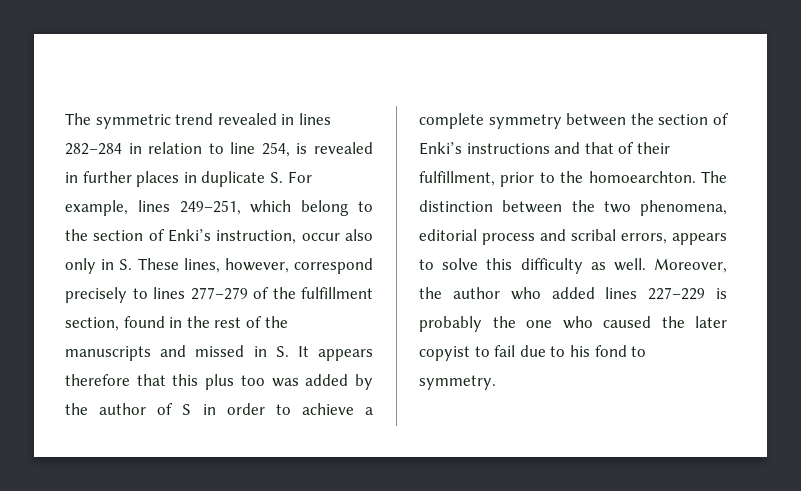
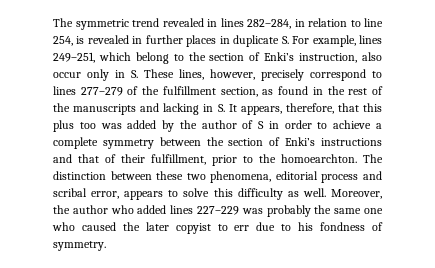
- The symmetric trend revealed in lines 282–284 in relation to line 254, is revealed in further places in duplicate S. For example, lines 249–251, which belong to the section of Enki’s instruction, occur also only in S. These lines, however, correspond precisely to lines 277–279 of the fulfillment section, found in the rest of the manuscripts and missed in S. It appears therefore that this plus too was added by the author of S in order to achieve a complete symmetry between the section of Enki’s instructions and that of their fulfillment, prior to the homoearchton.
+ The symmetric trend revealed in lines 282–284, in relation to line 254, is revealed in further places in duplicate S. For example, lines 249–251, which belong to the section of Enki’s instruction, also occur only in S. These lines, however, precisely correspond to lines 277–279 of the fulfillment section, as found in the rest of the manuscripts and lacking in S. It appears, therefore, that this plus too was added by the author of S in order to achieve a complete symmetry between the section of Enki’s instructions and that of their fulfillment, prior to the homoearchton.
- The distinction between the two phenomena, editorial process and scribal errors, appears to solve this difficulty as well.
+ The distinction between these two phenomena, editorial process and scribal error, appears to solve this difficulty as well.
- Moreover, the author who added lines 227–229 is probably the one who caused the later copyist to fail due to his fond to symmetry.
+ Moreover, the author who added lines 227–229 was probably the same one who caused the later copyist to err due to his fondness of symmetry.

